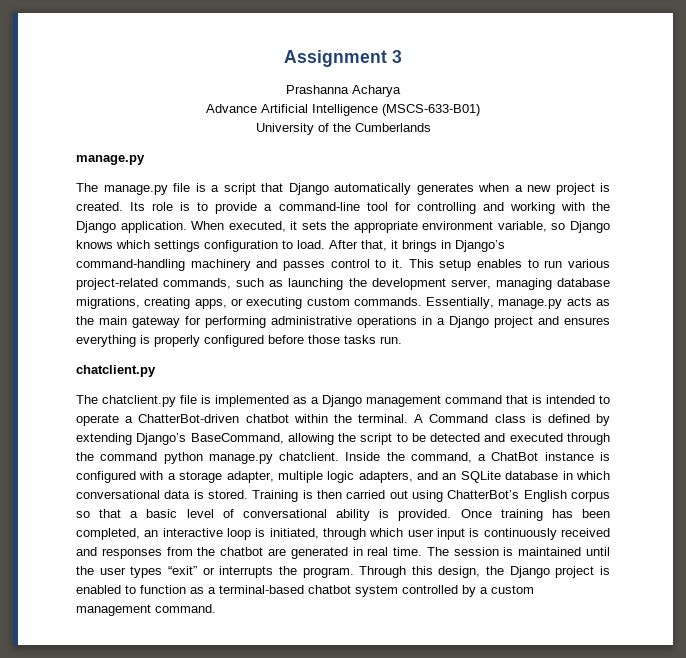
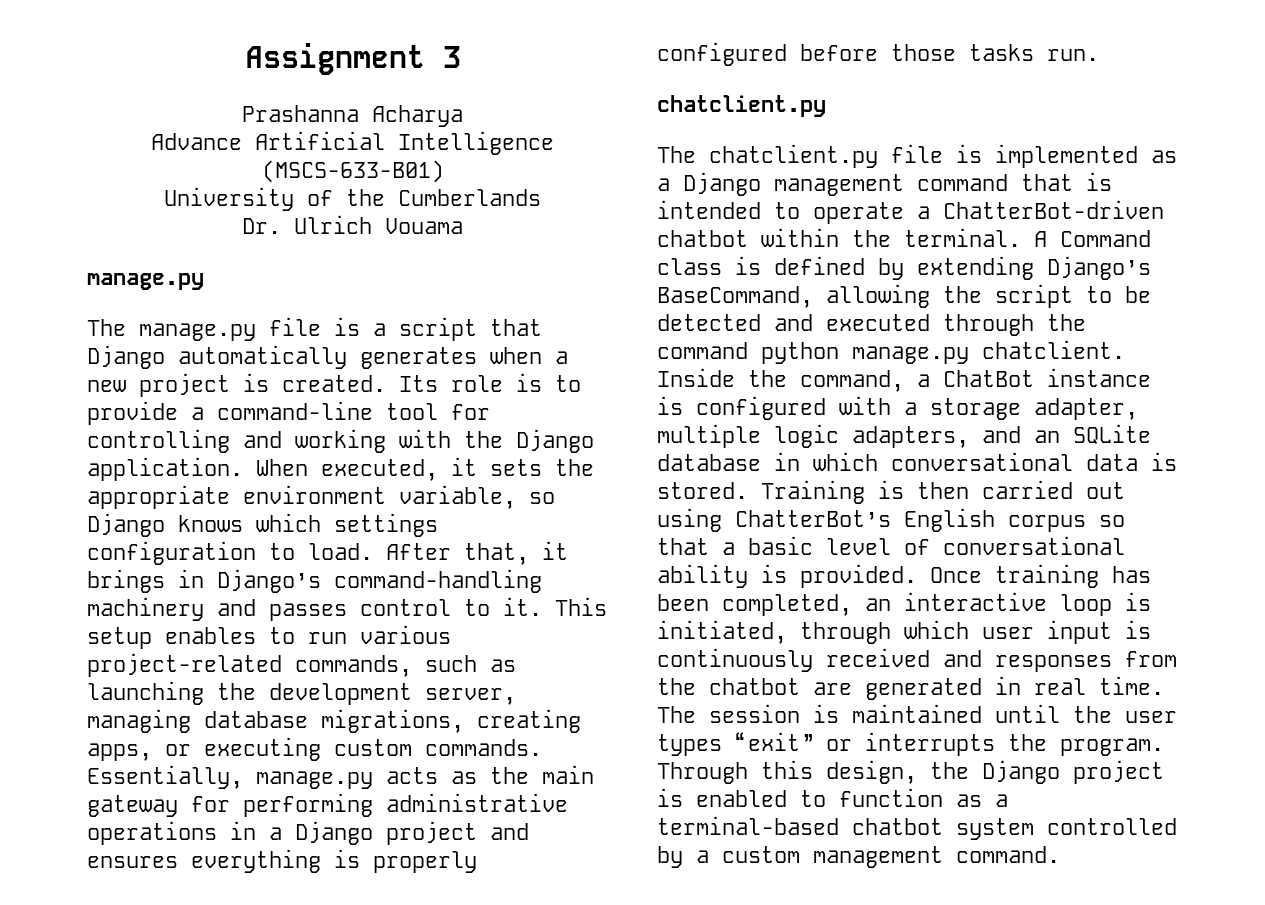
+ Dr. Ulrich Vouama

